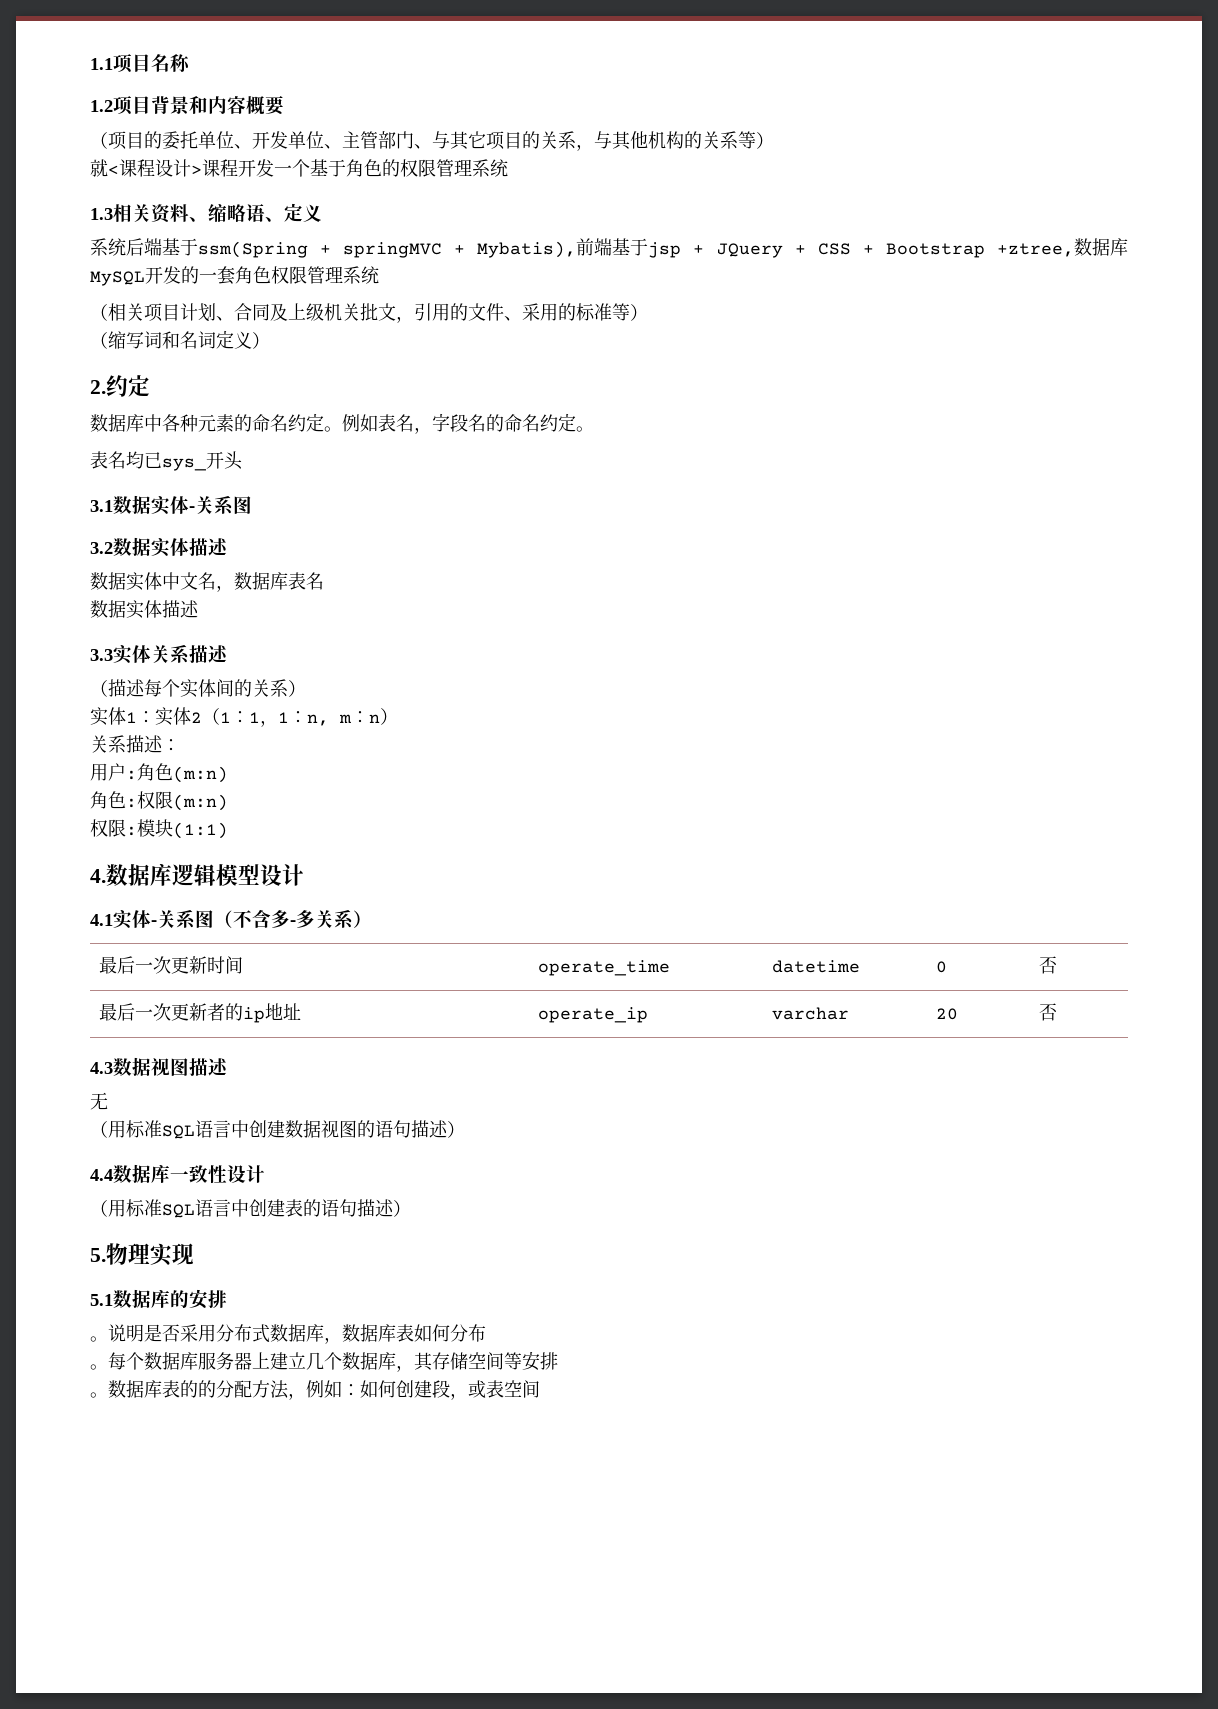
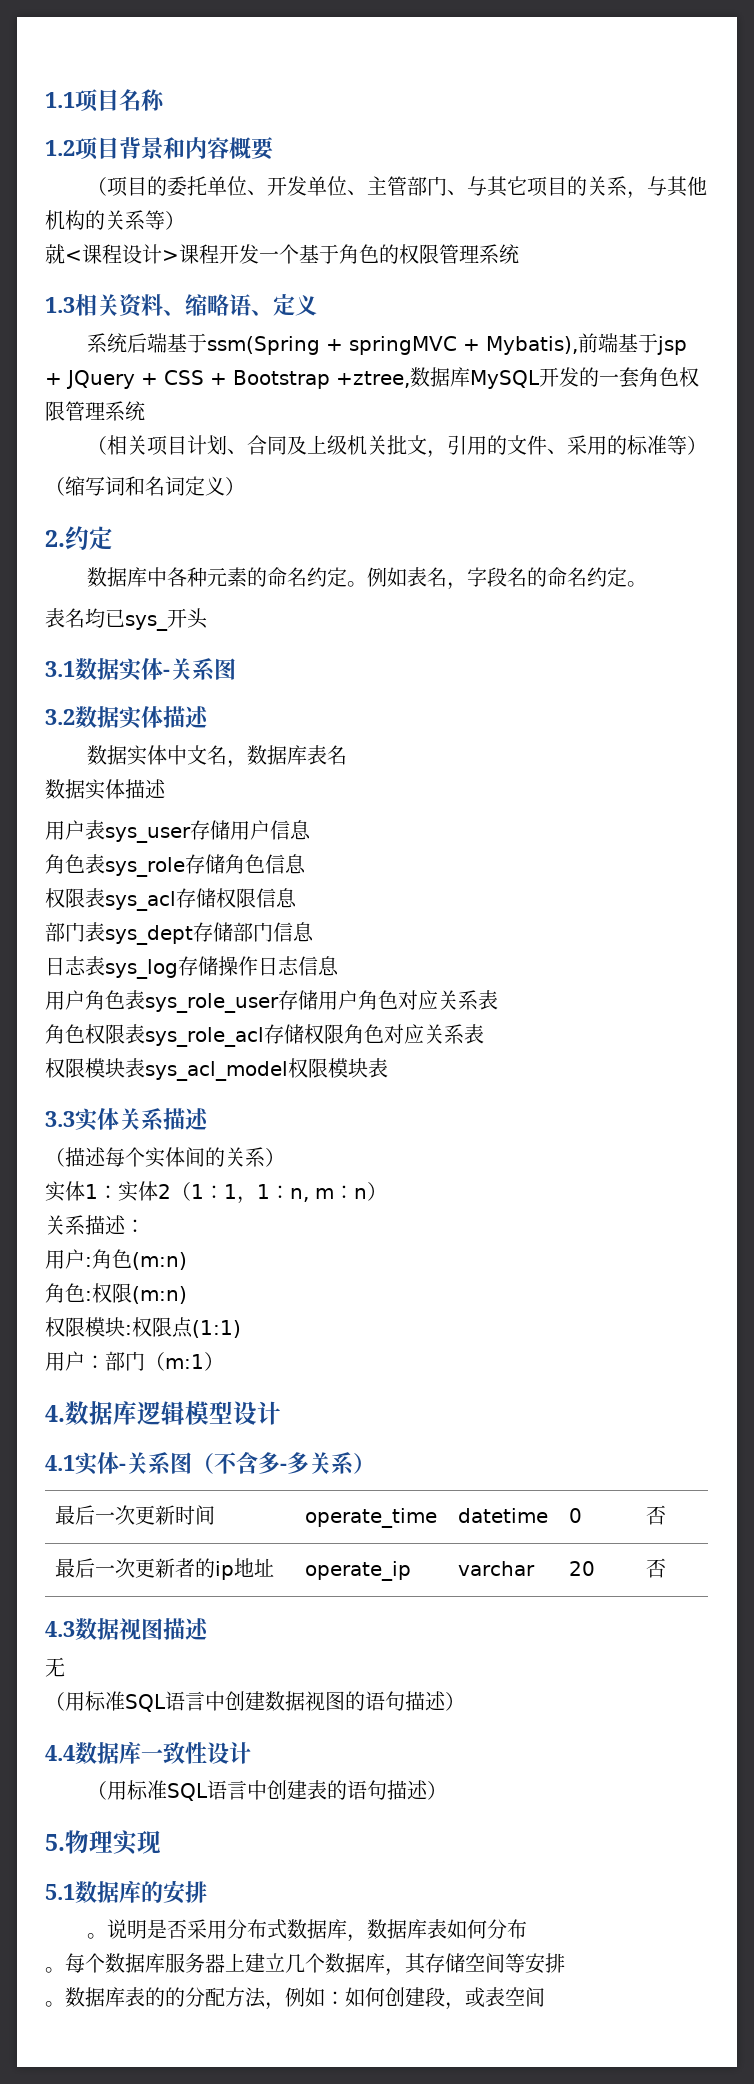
+ 用户表sys_user存储用户信息
+ 角色表sys_role存储角色信息
+ 权限表sys_acl存储权限信息
+ 部门表sys_dept存储部门信息
+ 日志表sys_log存储操作日志信息
+ 用户角色表sys_role_user存储用户角色对应关系表
+ 角色权限表sys_role_acl存储权限角色对应关系表
+ 权限模块表sys_acl_model权限模块表
- 权限:模块(1:1)
+ 权限模块:权限点(1:1)
+ 用户：部门（m:1）

